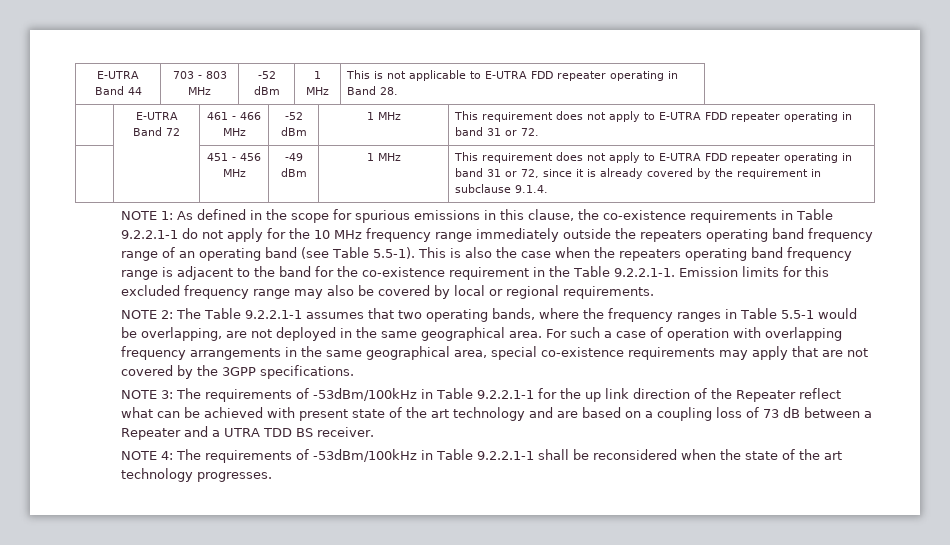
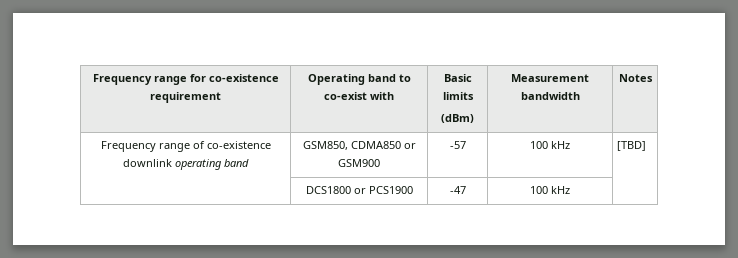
- E-UTRA Band 44 | 703 - 803 MHz | -52 dBm | 1 MHz | This is not applicable to E-UTRA FDD repeater operating in Band 28.
- | E-UTRA Band 72 | 461 - 466 MHz | -52 dBm | 1 MHz | This requirement does not apply to E-UTRA FDD repeater operating in band 31 or 72.
- | | 451 - 456 MHz | -49 dBm | 1 MHz | This requirement does not apply to E-UTRA FDD repeater operating in band 31 or 72, since it is already covered by the requirement in subclause 9.1.4.
- NOTE 1: As defined in the scope for spurious emissions in this clause, the co-existence requirements in Table 9.2.2.1-1 do not apply for the 10 MHz frequency range immediately outside the repeaters operating band frequency range of an operating band (see Table 5.5-1). This is also the case when the repeaters operating band frequency range is adjacent to the band for the co-existence requirement in the Table 9.2.2.1-1. Emission limits for this excluded frequency range may also be covered by local or regional requirements.
- NOTE 2: The Table 9.2.2.1-1 assumes that two operating bands, where the frequency ranges in Table 5.5-1 would be overlapping, are not deployed in the same geographical area. For such a case of operation with overlapping frequency arrangements in the same geographical area, special co-existence requirements may apply that are not covered by the 3GPP specifications.
- NOTE 3: The requirements of -53dBm/100kHz in Table 9.2.2.1-1 for the up link direction of the Repeater reflect what can be achieved with present state of the art technology and are based on a coupling loss of 73 dB between a Repeater and a UTRA TDD BS receiver.
- NOTE 4: The requirements of -53dBm/100kHz in Table 9.2.2.1-1 shall be reconsidered when the state of the art technology progresses.
+ Frequency range for co-existence requirement | Operating band to co-exist with | Basic limits
+ (dBm) | Measurement bandwidth | Notes
+ Frequency range of co-existence downlink operating band | GSM850, CDMA850 or GSM900 | -57 | 100 kHz | [TBD]
+ | DCS1800 or PCS1900 | -47 | 100 kHz |

